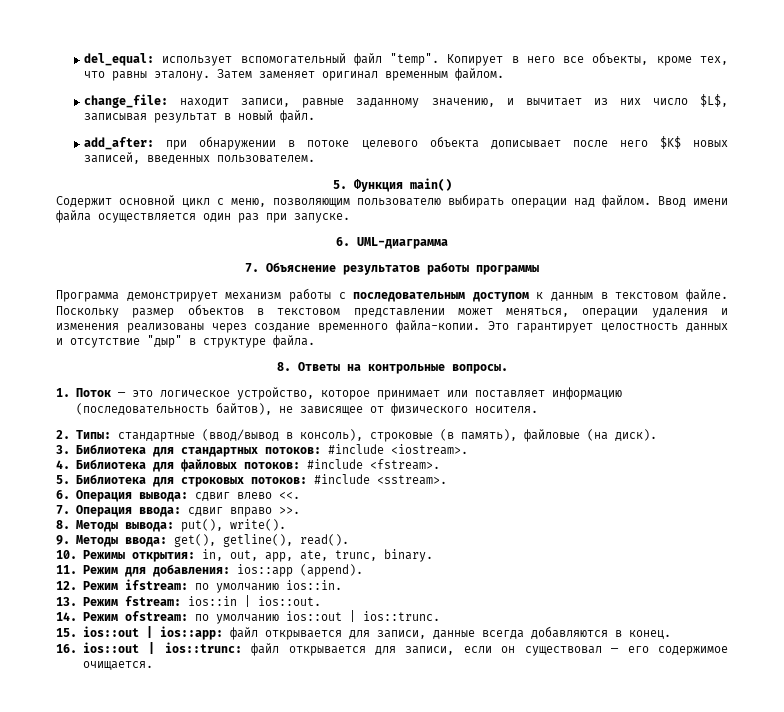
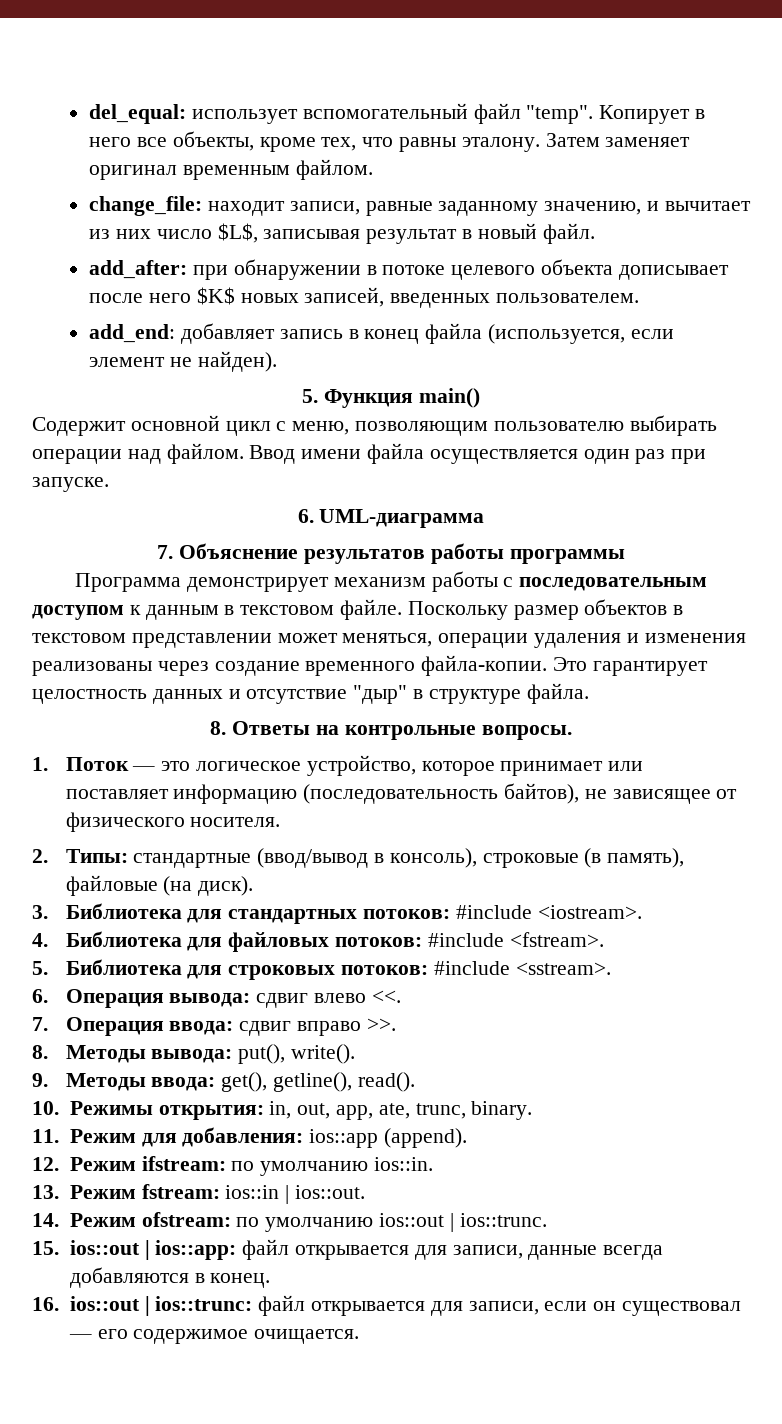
+ add_end: добавляет запись в конец файла (используется, если элемент не найден).

